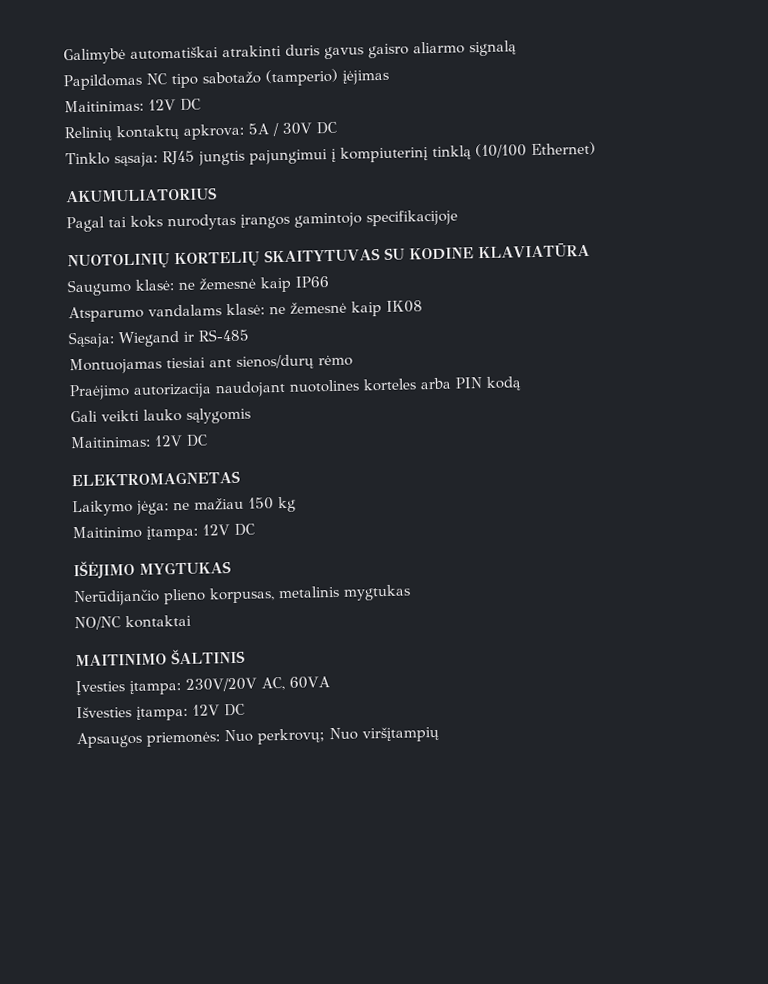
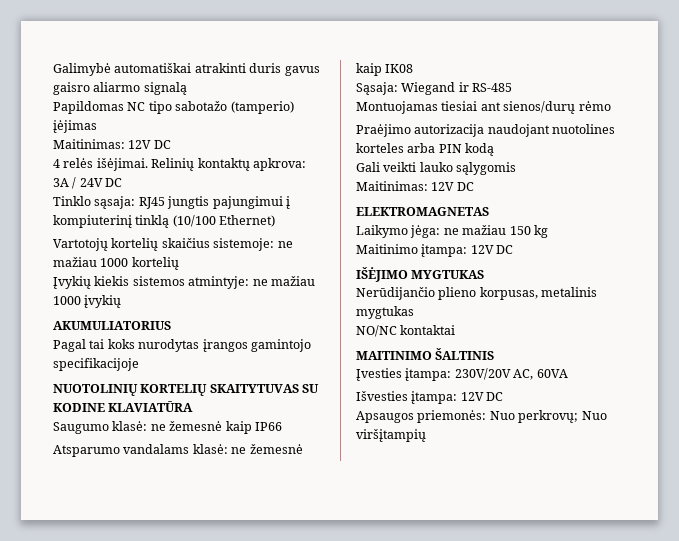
- Relinių kontaktų apkrova: 5A / 30V DC
+ 4 relės išėjimai. Relinių kontaktų apkrova: 3A / 24V DC
+ Vartotojų kortelių skaičius sistemoje: ne mažiau 1000 kortelių
+ Įvykių kiekis sistemos atmintyje: ne mažiau 1000 įvykių

